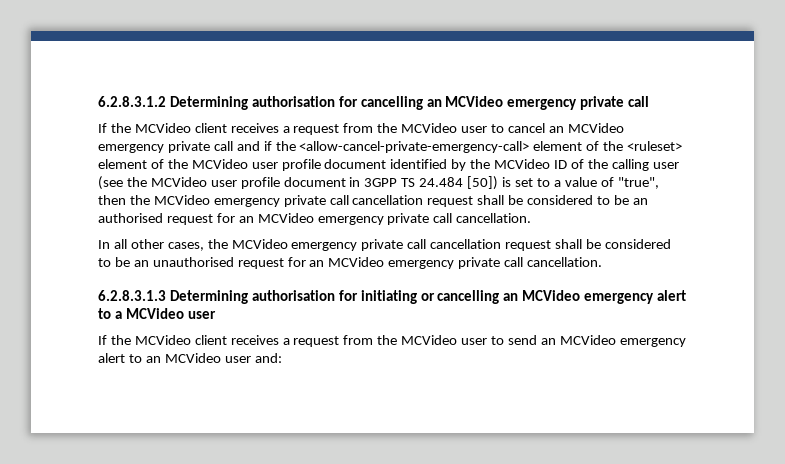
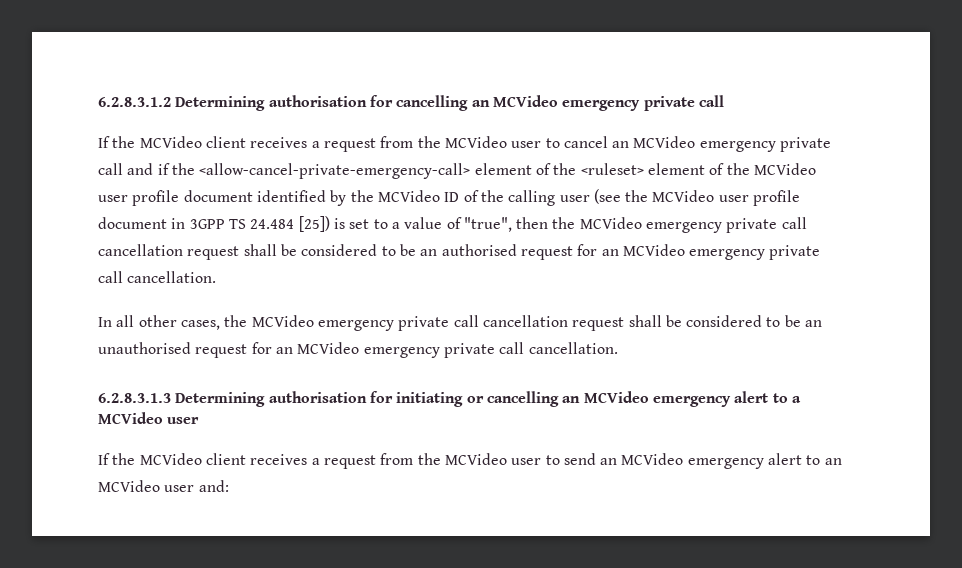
- If the MCVideo client receives a request from the MCVideo user to cancel an MCVideo emergency private call and if the <allow-cancel-private-emergency-call> element of the <ruleset> element of the MCVideo user profile document identified by the MCVideo ID of the calling user (see the MCVideo user profile document in 3GPP TS 24.484 [50]) is set to a value of "true", then the MCVideo emergency private call cancellation request shall be considered to be an authorised request for an MCVideo emergency private call cancellation.
+ If the MCVideo client receives a request from the MCVideo user to cancel an MCVideo emergency private call and if the <allow-cancel-private-emergency-call> element of the <ruleset> element of the MCVideo user profile document identified by the MCVideo ID of the calling user (see the MCVideo user profile document in 3GPP TS 24.484 [25]) is set to a value of "true", then the MCVideo emergency private call cancellation request shall be considered to be an authorised request for an MCVideo emergency private call cancellation.

